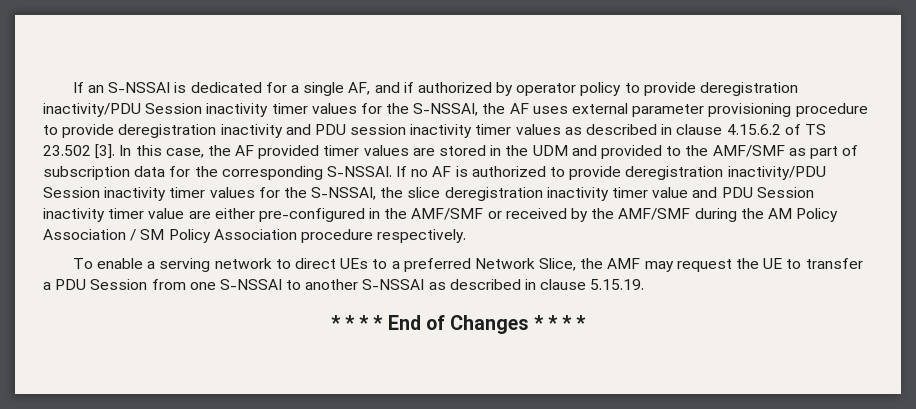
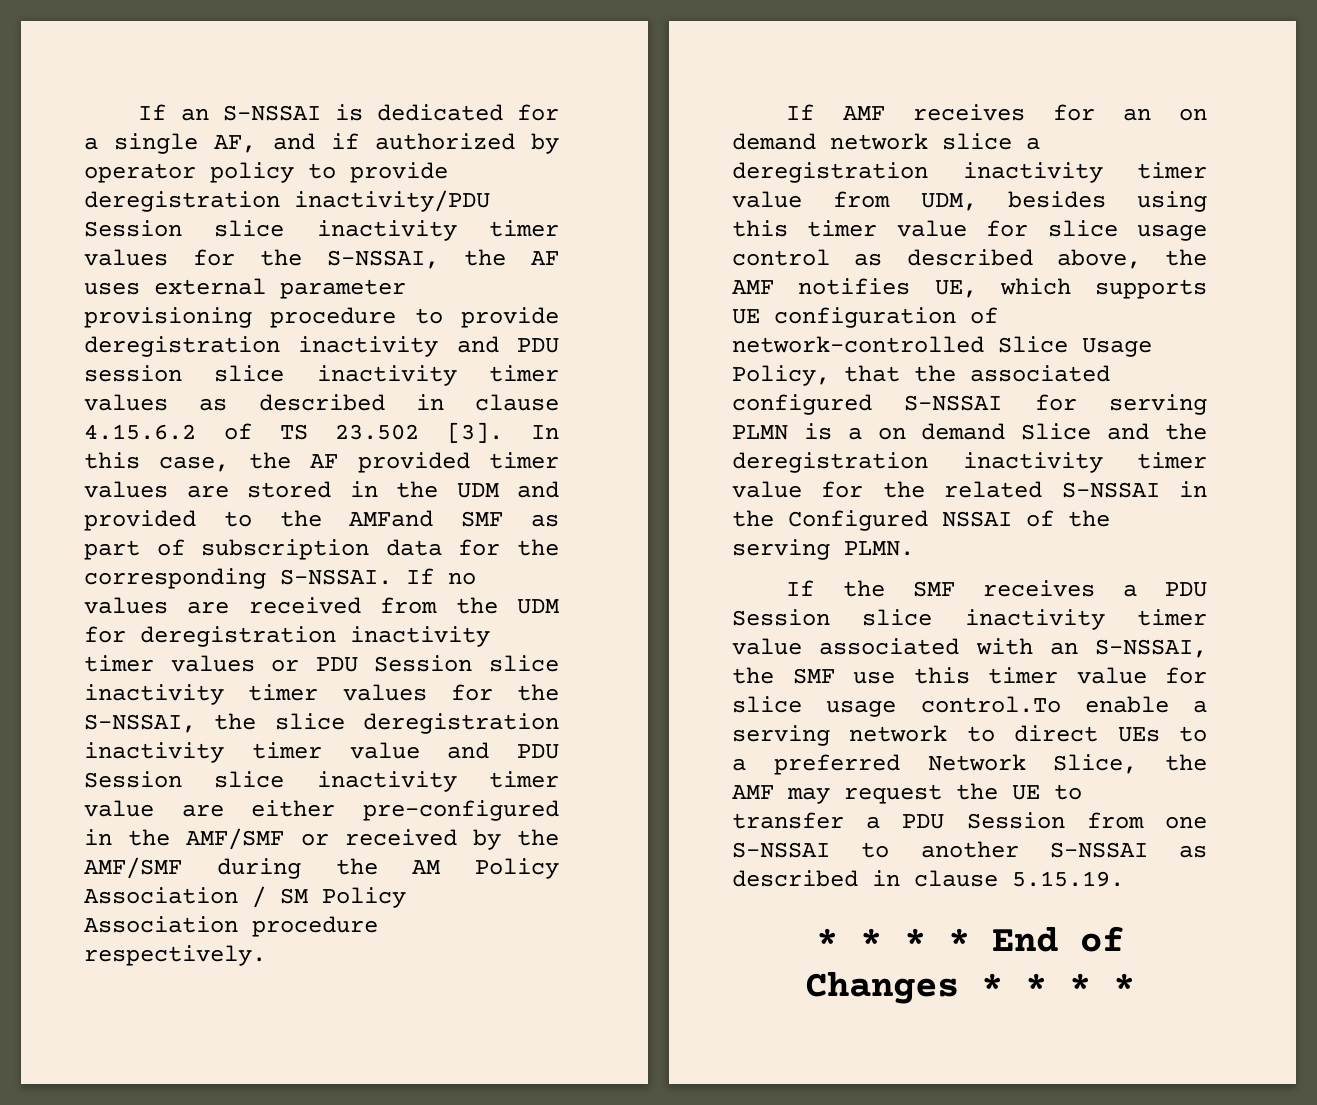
- If an S-NSSAI is dedicated for a single AF, and if authorized by operator policy to provide deregistration inactivity/PDU Session inactivity timer values for the S-NSSAI, the AF uses external parameter provisioning procedure to provide deregistration inactivity and PDU session inactivity timer values as described in clause 4.15.6.2 of TS 23.502 [3].
+ If an S-NSSAI is dedicated for a single AF, and if authorized by operator policy to provide deregistration inactivity/PDU Session slice inactivity timer values for the S-NSSAI, the AF uses external parameter provisioning procedure to provide deregistration inactivity and PDU session slice inactivity timer values as described in clause 4.15.6.2 of TS 23.502 [3].
- In this case, the AF provided timer values are stored in the UDM and provided to the AMF/SMF as part of subscription data for the corresponding S-NSSAI.
+ In this case, the AF provided timer values are stored in the UDM and provided to the AMFand SMF as part of subscription data for the corresponding S-NSSAI.
- If no AF is authorized to provide deregistration inactivity/PDU Session inactivity timer values for the S-NSSAI, the slice deregistration inactivity timer value and PDU Session inactivity timer value are either pre-configured in the AMF/SMF or received by the AMF/SMF during the AM Policy Association / SM Policy Association procedure respectively.
+ If no values are received from the UDM for deregistration inactivity timer values or PDU Session slice inactivity timer values for the S-NSSAI, the slice deregistration inactivity timer value and PDU Session slice inactivity timer value are either pre-configured in the AMF/SMF or received by the AMF/SMF during the AM Policy Association / SM Policy Association procedure respectively.
- To enable a serving network to direct UEs to a preferred Network Slice, the AMF may request the UE to transfer a PDU Session from one S-NSSAI to another S-NSSAI as described in clause 5.15.19.
+ If AMF receives for an on demand network slice a deregistration inactivity timer value from UDM, besides using this timer value for slice usage control as described above, the AMF notifies UE, which supports UE configuration of network-controlled Slice Usage Policy, that the associated configured S-NSSAI for serving PLMN is a on demand Slice and the deregistration inactivity timer value for the related S-NSSAI in the Configured NSSAI of the serving PLMN.
+ If the SMF receives a PDU Session slice inactivity timer value associated with an S-NSSAI, the SMF use this timer value for slice usage control.To enable a serving network to direct UEs to a preferred Network Slice, the AMF may request the UE to transfer a PDU Session from one S-NSSAI to another S-NSSAI as described in clause 5.15.19.

